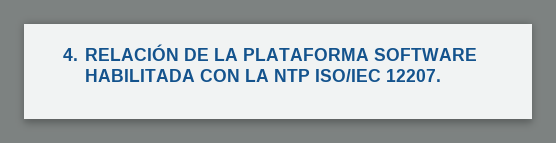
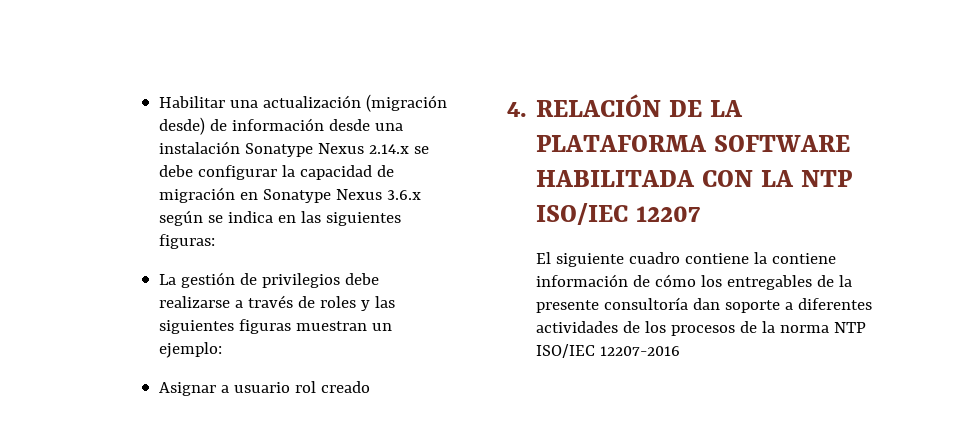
+ Habilitar una actualización (migración desde) de información desde una instalación Sonatype Nexus 2.14.x se debe configurar la capacidad de migración en Sonatype Nexus 3.6.x según se indica en las siguientes figuras:
+ La gestión de privilegios debe realizarse a través de roles y las siguientes figuras muestran un ejemplo:
+ Asignar a usuario rol creado
- 4. RELACIÓN DE LA PLATAFORMA SOFTWARE HABILITADA CON LA NTP ISO/IEC 12207.
+ 4. RELACIÓN DE LA PLATAFORMA SOFTWARE HABILITADA CON LA NTP ISO/IEC 12207
+ El siguiente cuadro contiene la contiene información de cómo los entregables de la presente consultoría dan soporte a diferentes actividades de los procesos de la norma NTP ISO/IEC 12207-2016

